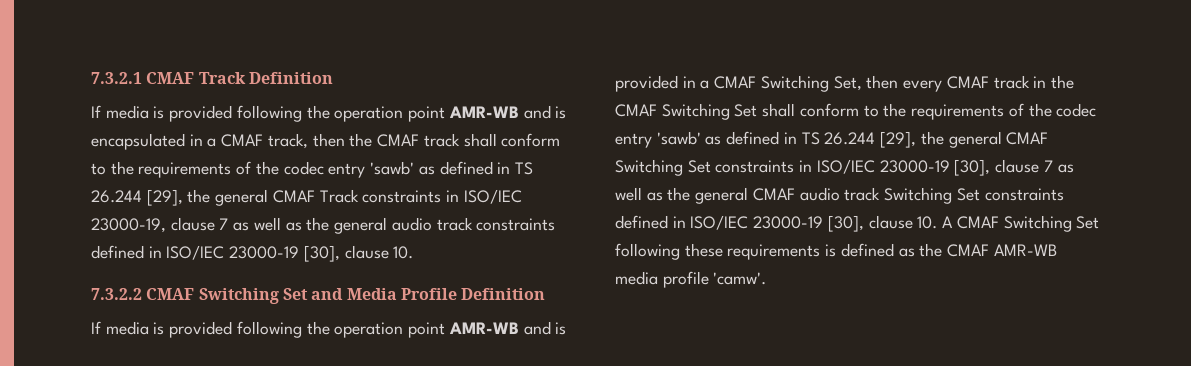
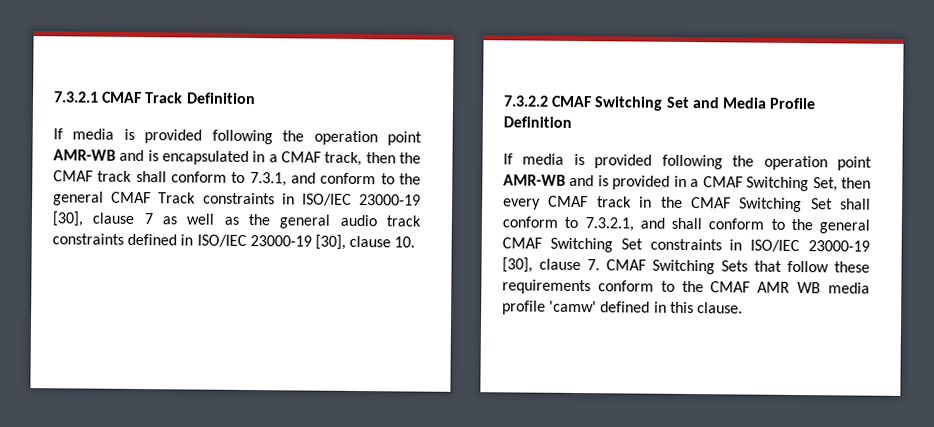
- If media is provided following the operation point AMR-WB and is encapsulated in a CMAF track, then the CMAF track shall conform to the requirements of the codec entry 'sawb' as defined in TS 26.244 [29], the general CMAF Track constraints in ISO/IEC 23000-19, clause 7 as well as the general audio track constraints defined in ISO/IEC 23000-19 [30], clause 10.
+ If media is provided following the operation point AMR-WB and is encapsulated in a CMAF track, then the CMAF track shall conform to 7.3.1, and conform to the general CMAF Track constraints in ISO/IEC 23000-19 [30], clause 7 as well as the general audio track constraints defined in ISO/IEC 23000-19 [30], clause 10.
- If media is provided following the operation point AMR-WB and is provided in a CMAF Switching Set, then every CMAF track in the CMAF Switching Set shall conform to the requirements of the codec entry 'sawb' as defined in TS 26.244 [29], the general CMAF Switching Set constraints in ISO/IEC 23000-19 [30], clause 7 as well as the general CMAF audio track Switching Set constraints defined in ISO/IEC 23000-19 [30], clause 10. A CMAF Switching Set following these requirements is defined as the CMAF AMR-WB media profile 'camw'.
+ If media is provided following the operation point AMR-WB and is provided in a CMAF Switching Set, then every CMAF track in the CMAF Switching Set shall conform to 7.3.2.1, and shall conform to the general CMAF Switching Set constraints in ISO/IEC 23000-19 [30], clause 7. CMAF Switching Sets that follow these requirements conform to the CMAF AMR WB media profile 'camw' defined in this clause.

